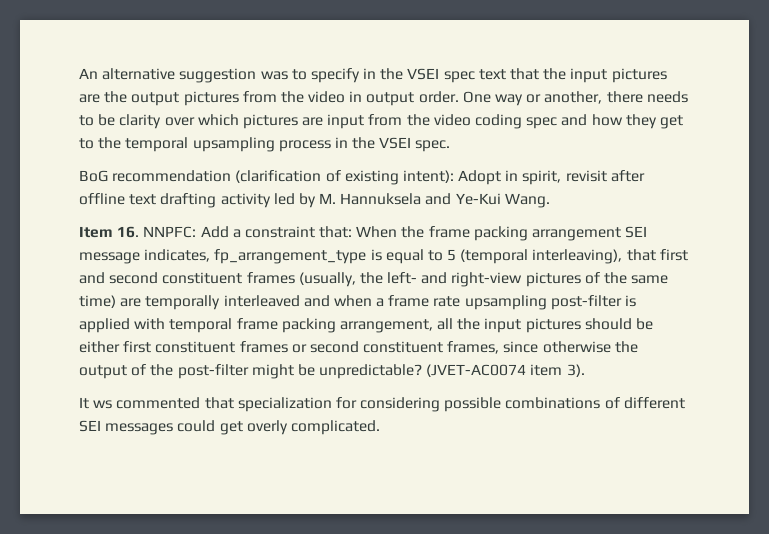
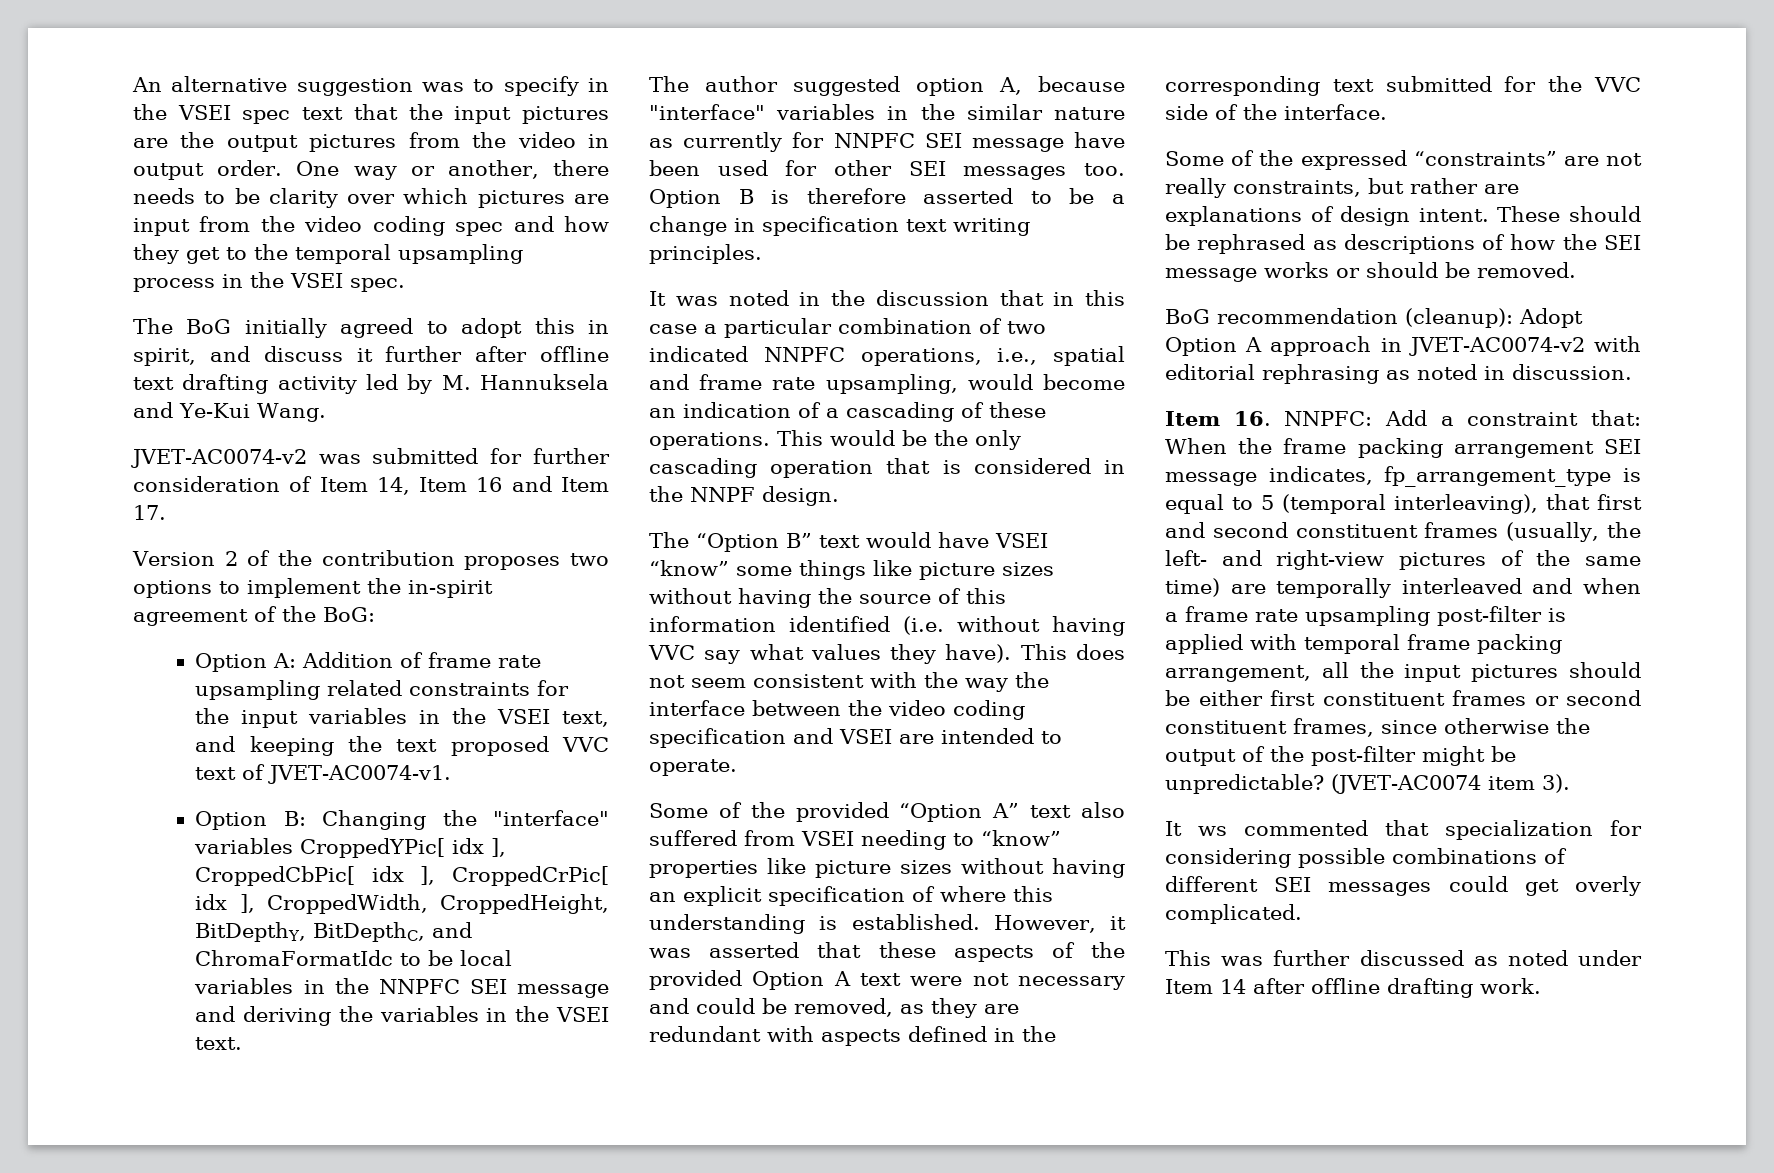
- BoG recommendation (clarification of existing intent): Adopt in spirit, revisit after offline text drafting activity led by M. Hannuksela and Ye-Kui Wang.
+ The BoG initially agreed to adopt this in spirit, and discuss it further after offline text drafting activity led by M. Hannuksela and Ye-Kui Wang.
+ JVET-AC0074-v2 was submitted for further consideration of Item 14, Item 16 and Item 17.
+ Version 2 of the contribution proposes two options to implement the in-spirit agreement of the BoG:
+ Option A: Addition of frame rate upsampling related constraints for the input variables in the VSEI text, and keeping the text proposed VVC text of JVET-AC0074-v1.
+ Option B: Changing the "interface" variables CroppedYPic[ idx ], CroppedCbPic[ idx ], CroppedCrPic[ idx ], CroppedWidth, CroppedHeight, BitDepthY, BitDepthC, and ChromaFormatIdc to be local variables in the NNPFC SEI message and deriving the variables in the VSEI text.
+ The author suggested option A, because "interface" variables in the similar nature as currently for NNPFC SEI message have been used for other SEI messages too. Option B is therefore asserted to be a change in specification text writing principles.
+ It was noted in the discussion that in this case a particular combination of two indicated NNPFC operations, i.e., spatial and frame rate upsampling, would become an indication of a cascading of these operations. This would be the only cascading operation that is considered in the NNPF design.
+ The “Option B” text would have VSEI “know” some things like picture sizes without having the source of this information identified (i.e. without having VVC say what values they have). This does not seem consistent with the way the interface between the video coding specification and VSEI are intended to operate.
+ Some of the provided “Option A” text also suffered from VSEI needing to “know” properties like picture sizes without having an explicit specification of where this understanding is established. However, it was asserted that these aspects of the provided Option A text were not necessary and could be removed, as they are redundant with aspects defined in the corresponding text submitted for the VVC side of the interface.
+ Some of the expressed “constraints” are not really constraints, but rather are explanations of design intent. These should be rephrased as descriptions of how the SEI message works or should be removed.
+ BoG recommendation (cleanup): Adopt Option A approach in JVET-AC0074-v2 with editorial rephrasing as noted in discussion.
+ This was further discussed as noted under Item 14 after offline drafting work.

